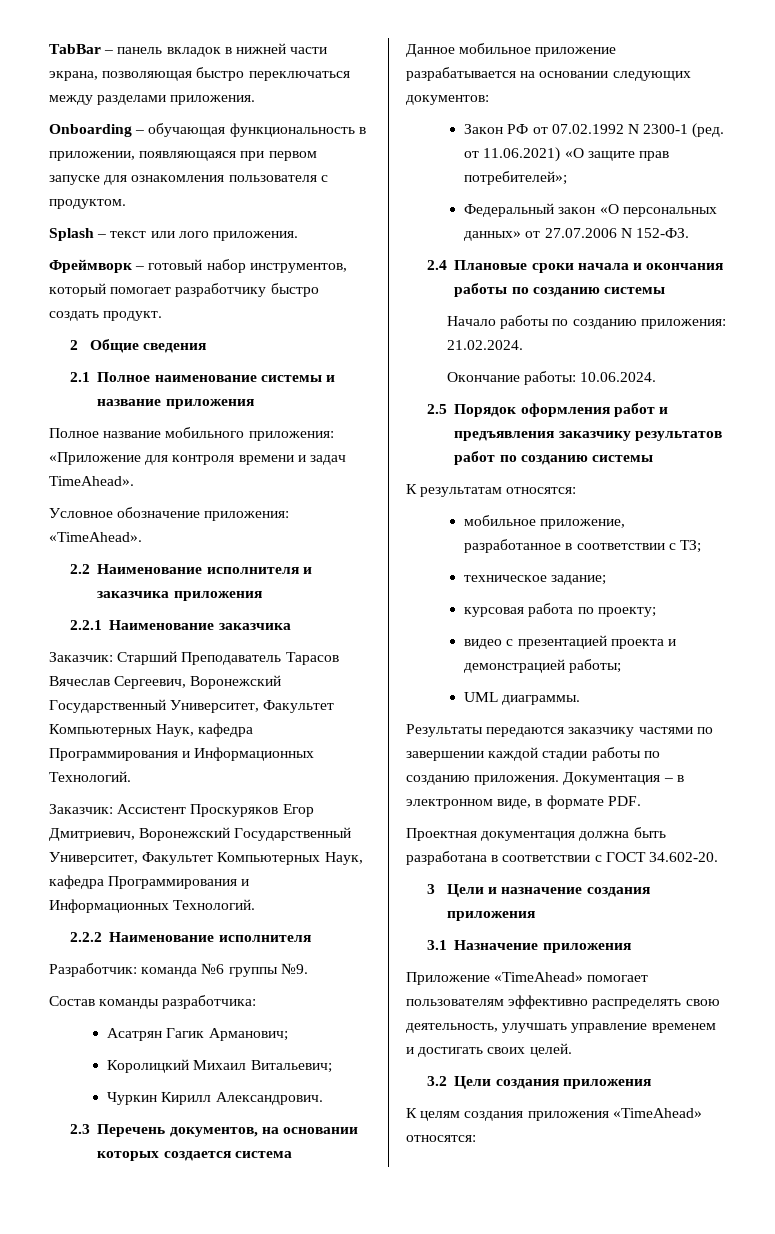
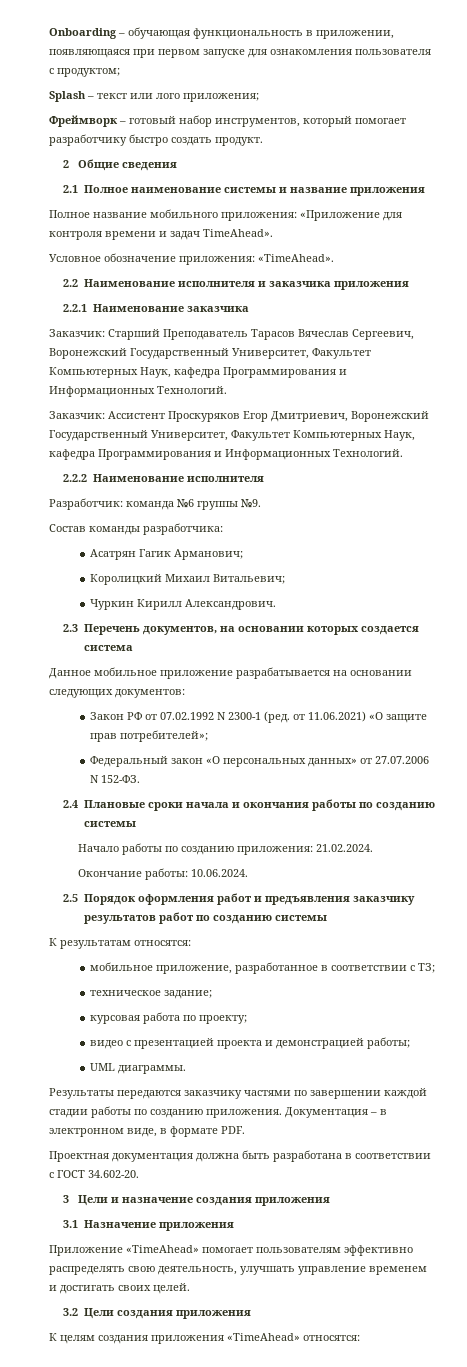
- TabBar – панель вкладок в нижней части экрана, позволяющая быстро переключаться между разделами приложения.
- Onboarding – обучающая функциональность в приложении, появляющаяся при первом запуске для ознакомления пользователя с продуктом.
+ Onboarding – обучающая функциональность в приложении, появляющаяся при первом запуске для ознакомления пользователя с продуктом;
- Splash – текст или лого приложения.
+ Splash – текст или лого приложения;

